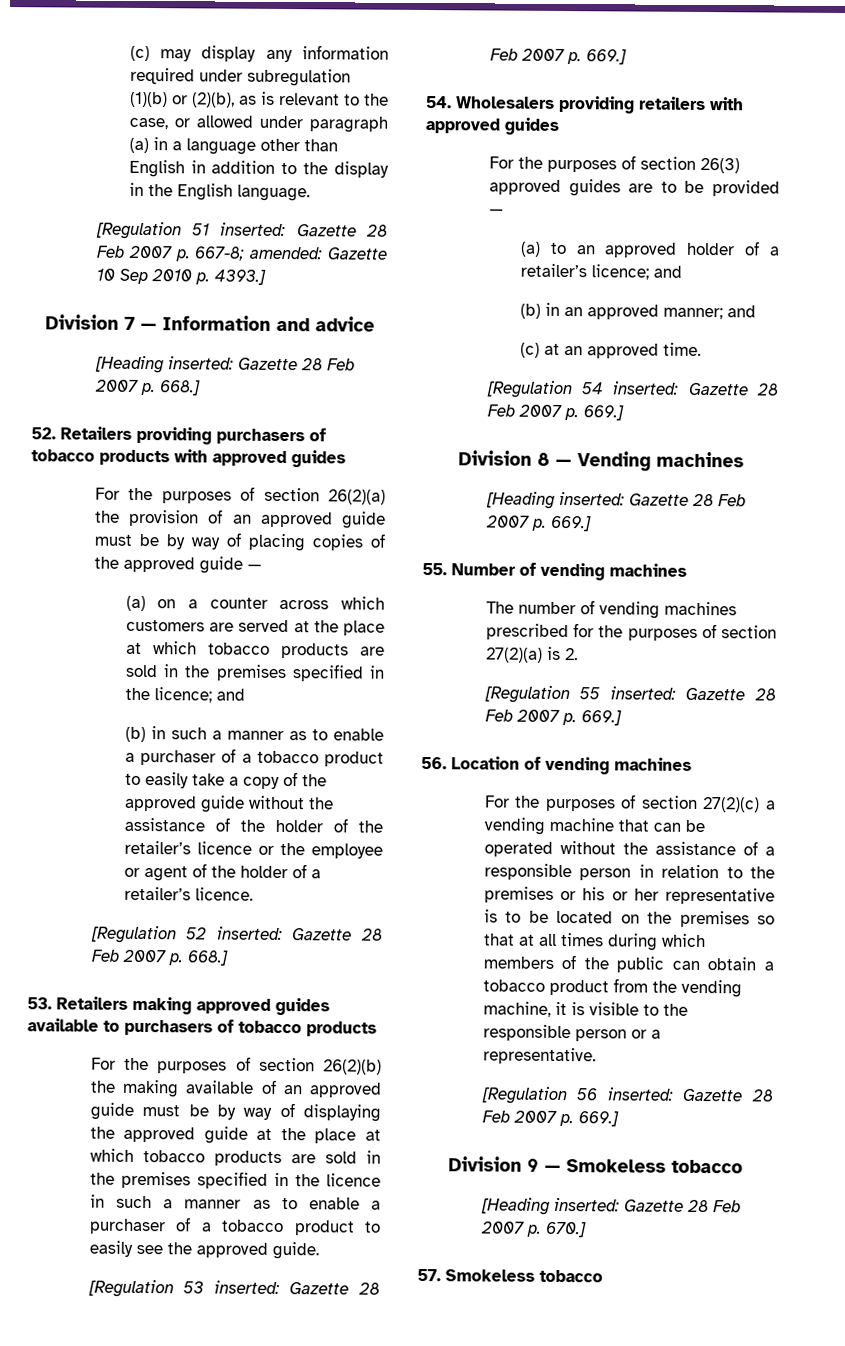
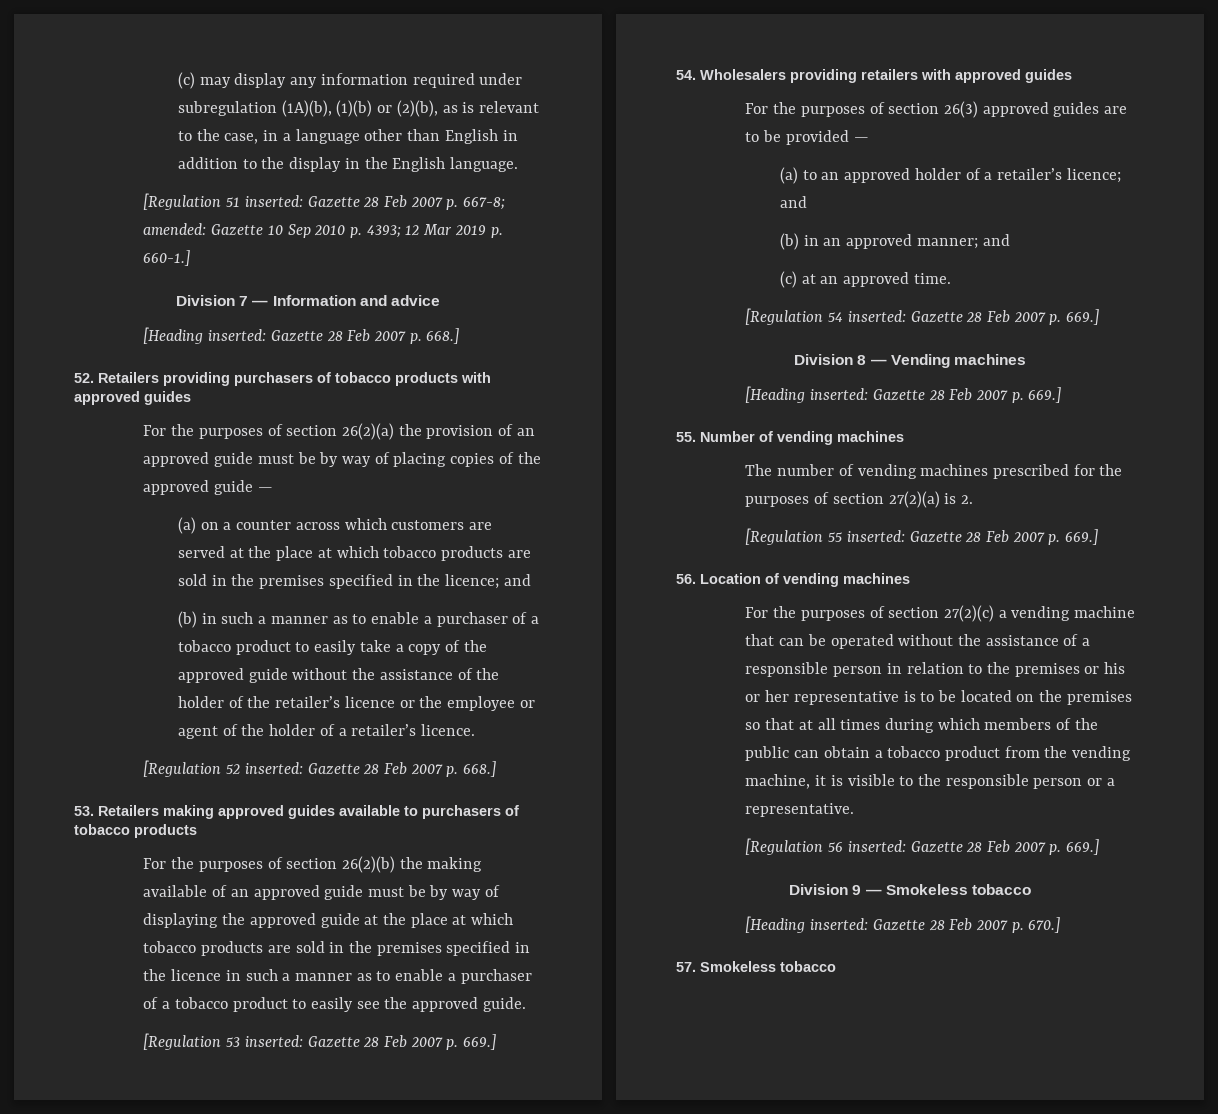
- (c) may display any information required under subregulation (1)(b) or (2)(b), as is relevant to the case, or allowed under paragraph (a) in a language other than English in addition to the display in the English language.
+ (c) may display any information required under subregulation (1A)(b), (1)(b) or (2)(b), as is relevant to the case, in a language other than English in addition to the display in the English language.
- [Regulation 51 inserted: Gazette 28 Feb 2007 p. 667-8; amended: Gazette 10 Sep 2010 p. 4393.]
+ [Regulation 51 inserted: Gazette 28 Feb 2007 p. 667-8; amended: Gazette 10 Sep 2010 p. 4393; 12 Mar 2019 p. 660-1.]

